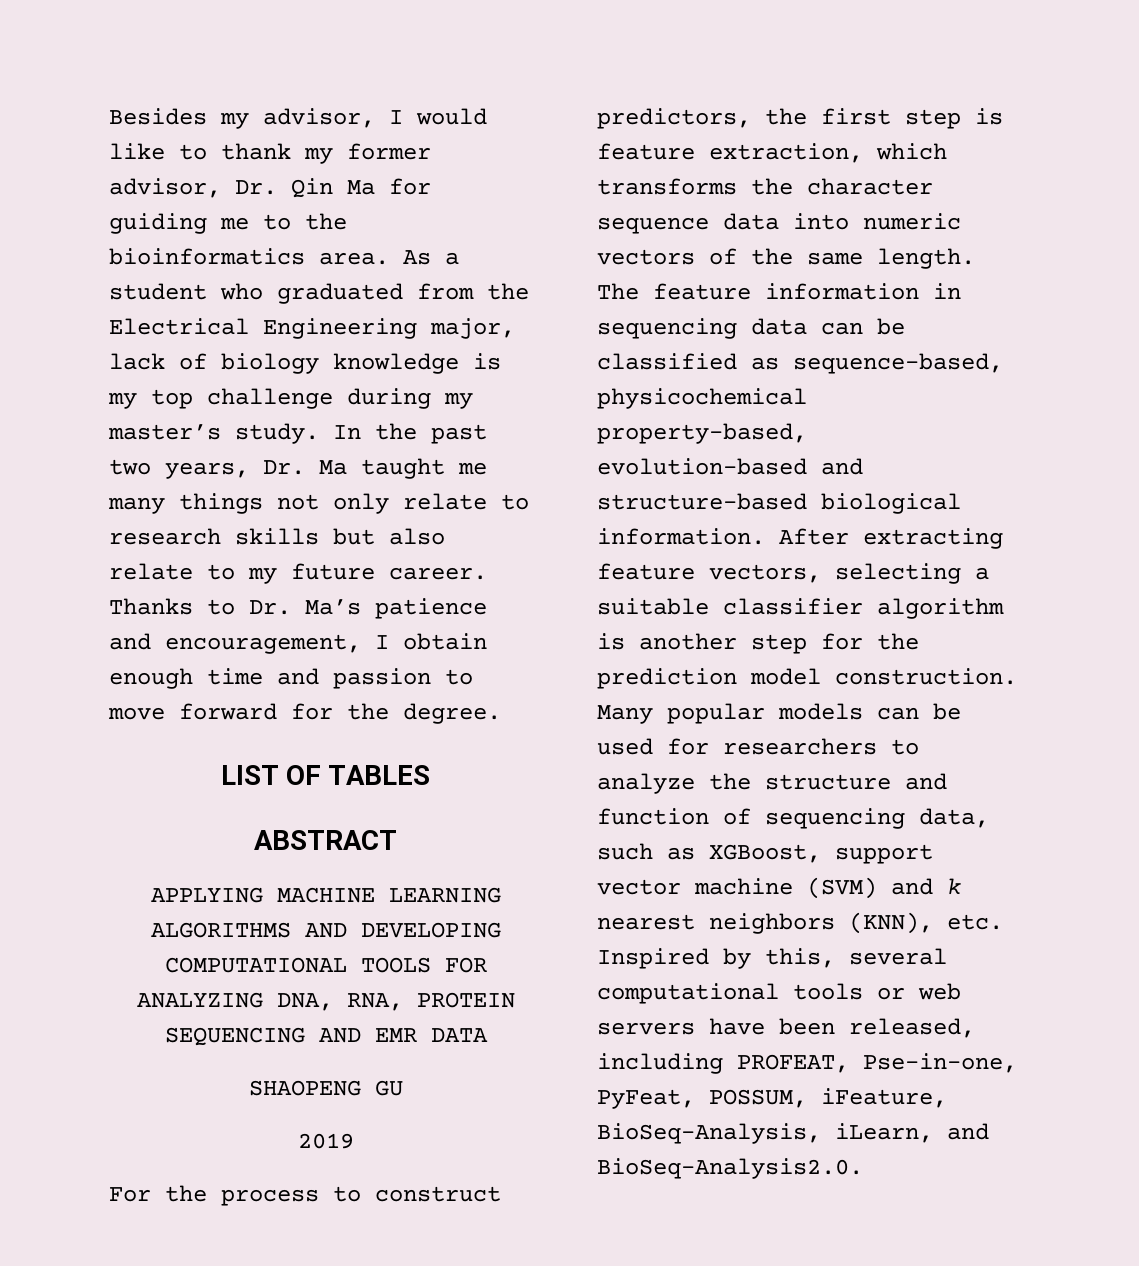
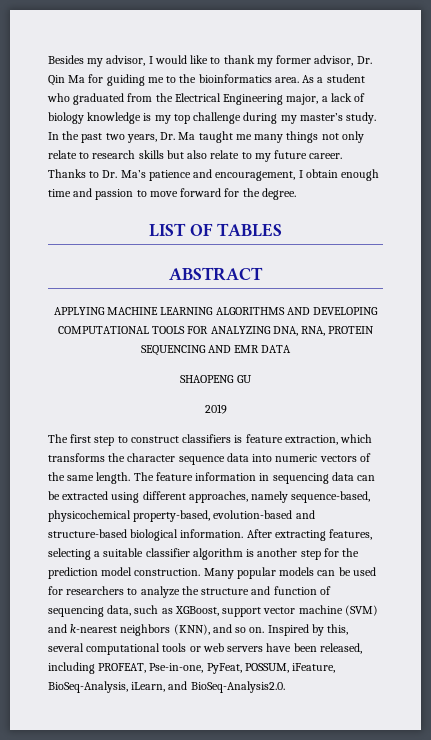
- As a student who graduated from the Electrical Engineering major, lack of biology knowledge is my top challenge during my master’s study.
+ As a student who graduated from the Electrical Engineering major, a lack of biology knowledge is my top challenge during my master’s study.
- For the process to construct predictors, the first step is feature extraction, which transforms the character sequence data into numeric vectors of the same length.
+ The first step to construct classifiers is feature extraction, which transforms the character sequence data into numeric vectors of the same length.
- The feature information in sequencing data can be classified as sequence-based, physicochemical property-based, evolution-based and structure-based biological information.
+ The feature information in sequencing data can be extracted using different approaches, namely sequence-based, physicochemical property-based, evolution-based and structure-based biological information.
- After extracting feature vectors, selecting a suitable classifier algorithm is another step for the prediction model construction.
+ After extracting features, selecting a suitable classifier algorithm is another step for the prediction model construction.
- Many popular models can be used for researchers to analyze the structure and function of sequencing data, such as XGBoost, support vector machine (SVM) and k nearest neighbors (KNN), etc. Inspired by this, several computational tools or web servers have been released, including PROFEAT, Pse-in-one, PyFeat, POSSUM, iFeature, BioSeq-Analysis, iLearn, and BioSeq-Analysis2.0.
+ Many popular models can be used for researchers to analyze the structure and function of sequencing data, such as XGBoost, support vector machine (SVM) and k-nearest neighbors (KNN), and so on. Inspired by this, several computational tools or web servers have been released, including PROFEAT, Pse-in-one, PyFeat, POSSUM, iFeature, BioSeq-Analysis, iLearn, and BioSeq-Analysis2.0.

